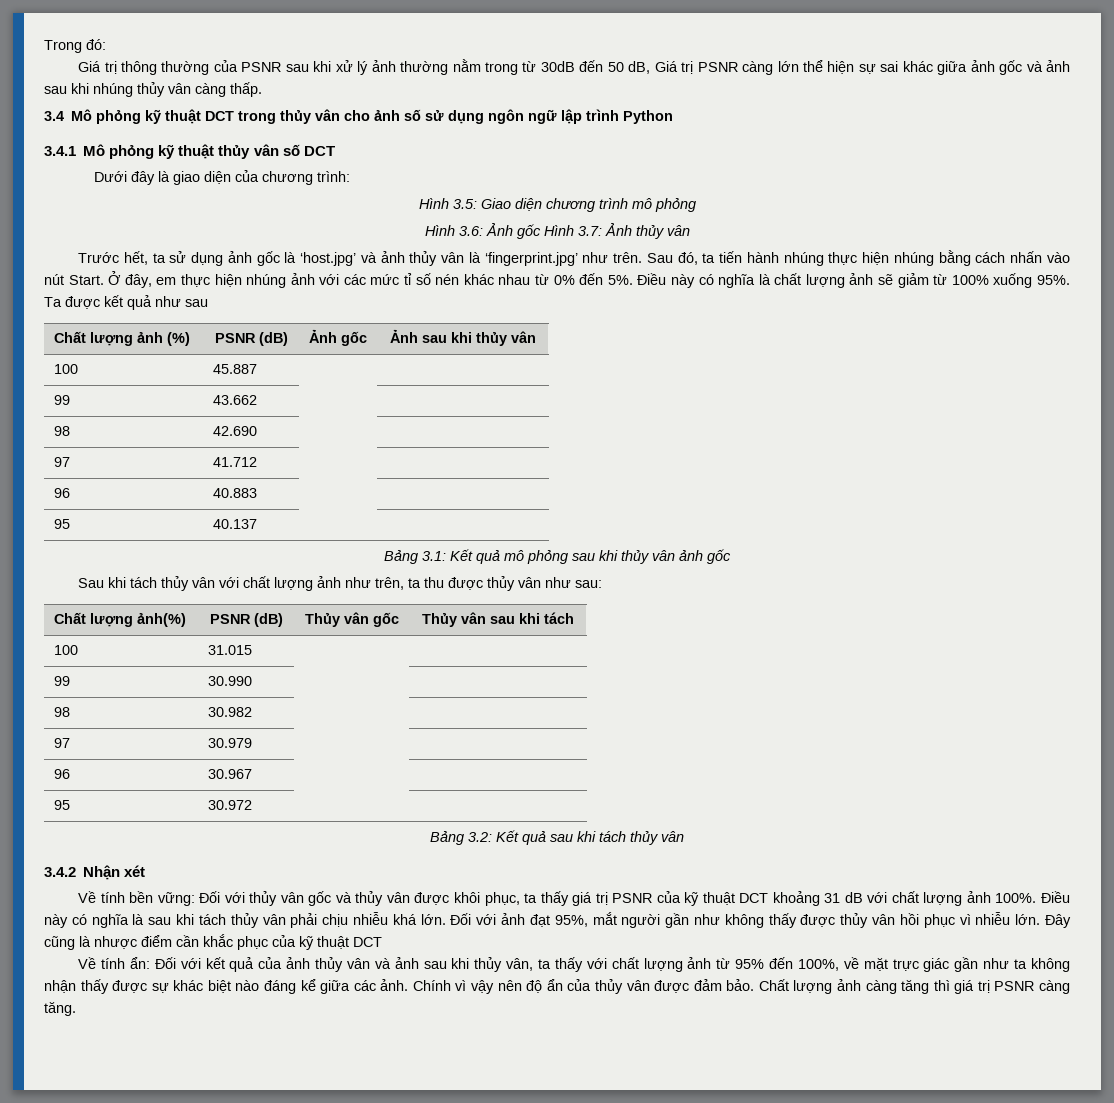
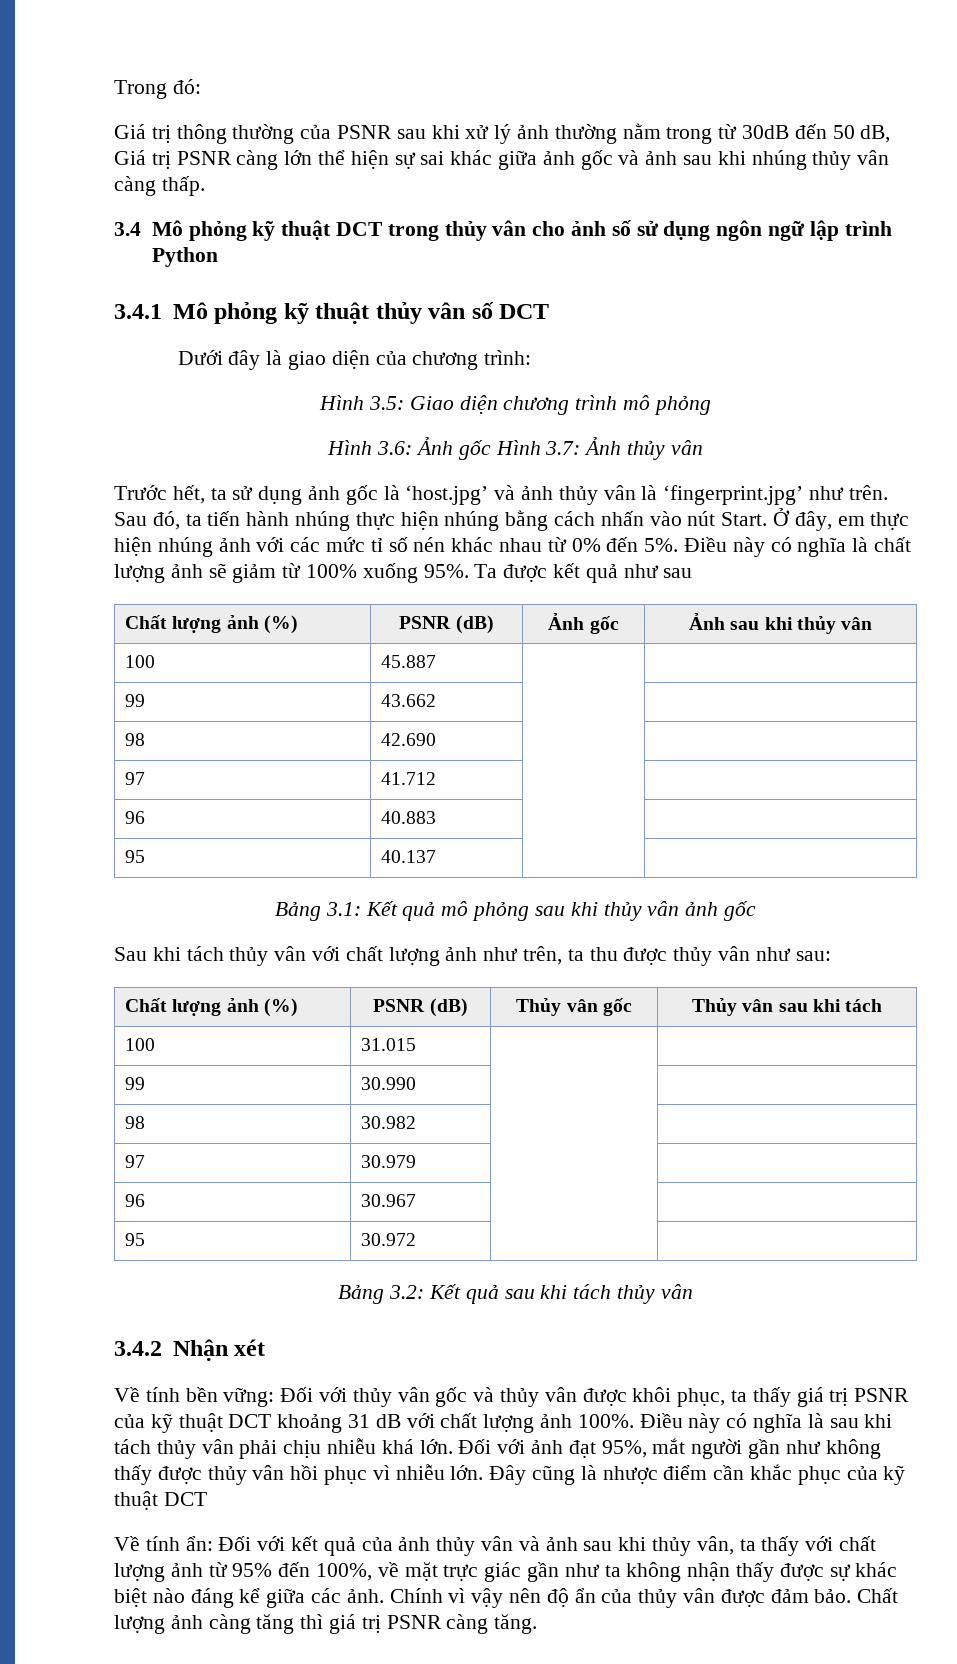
- Chất lượng ảnh(%) | PSNR (dB) | Thủy vân gốc | Thủy vân sau khi tách
+ Chất lượng ảnh (%) | PSNR (dB) | Thủy vân gốc | Thủy vân sau khi tách

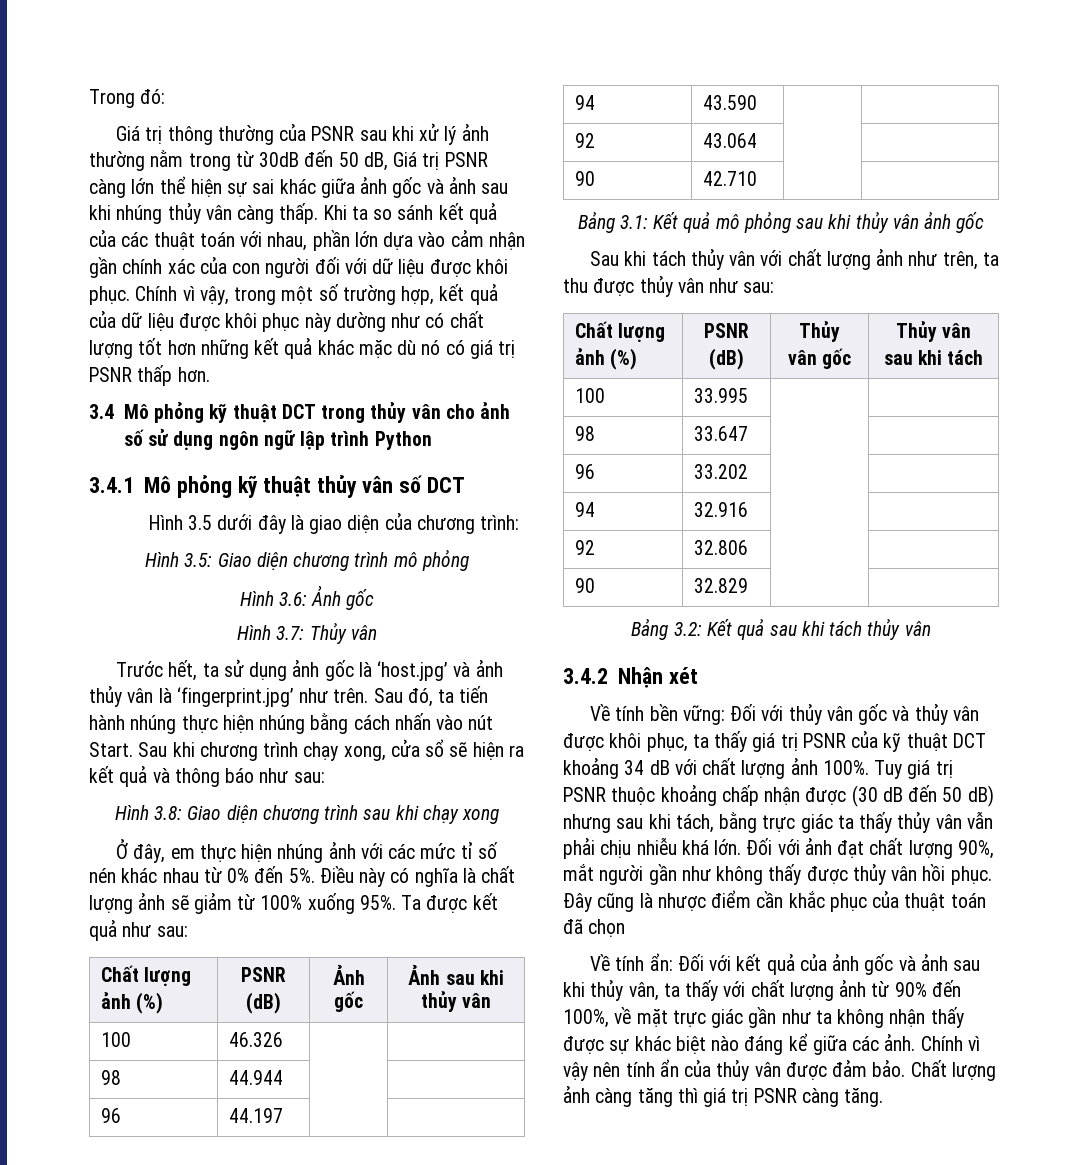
+ Khi ta so sánh kết quả của các thuật toán với nhau, phần lớn dựa vào cảm nhận gần chính xác của con người đối với dữ liệu được khôi phục. Chính vì vậy, trong một số trường hợp, kết quả của dữ liệu được khôi phục này dường như có chất lượng tốt hơn những kết quả khác mặc dù nó có giá trị PSNR thấp hơn.
- Dưới đây là giao diện của chương trình:
+ Hình 3.5 dưới đây là giao diện của chương trình:
- Hình 3.6: Ảnh gốc Hình 3.7: Ảnh thủy vân
+ Hình 3.6: Ảnh gốc
+ Hình 3.7: Thủy vân
- Sau đó, ta tiến hành nhúng thực hiện nhúng bằng cách nhấn vào nút Start. Ở đây, em thực hiện nhúng ảnh với các mức tỉ số nén khác nhau từ 0% đến 5%.
+ Sau đó, ta tiến hành nhúng thực hiện nhúng bằng cách nhấn vào nút Start. Sau khi chương trình chạy xong, cửa sổ sẽ hiện ra kết quả và thông báo như sau:
+ Hình 3.8: Giao diện chương trình sau khi chạy xong
+ Ở đây, em thực hiện nhúng ảnh với các mức tỉ số nén khác nhau từ 0% đến 5%.
- Ta được kết quả như sau
+ Ta được kết quả như sau:
- 100 | 45.887 | |
- 99 | 43.662 | |
- 98 | 42.690 | |
- 97 | 41.712 | |
- 96 | 40.883 | |
- 95 | 40.137 | |
+ 100 | 46.326 | |
+ 98 | 44.944 | |
+ 96 | 44.197 | |
+ 94 | 43.590 | |
+ 92 | 43.064 | |
+ 90 | 42.710 | |
- 100 | 31.015 | |
- 99 | 30.990 | |
- 98 | 30.982 | |
- 97 | 30.979 | |
- 96 | 30.967 | |
- 95 | 30.972 | |
+ 100 | 33.995 | |
+ 98 | 33.647 | |
+ 96 | 33.202 | |
+ 94 | 32.916 | |
+ 92 | 32.806 | |
+ 90 | 32.829 | |
- Về tính bền vững: Đối với thủy vân gốc và thủy vân được khôi phục, ta thấy giá trị PSNR của kỹ thuật DCT khoảng 31 dB với chất lượng ảnh 100%.
+ Về tính bền vững: Đối với thủy vân gốc và thủy vân được khôi phục, ta thấy giá trị PSNR của kỹ thuật DCT khoảng 34 dB với chất lượng ảnh 100%.
- Điều này có nghĩa là sau khi tách thủy vân phải chịu nhiễu khá lớn.
+ Tuy giá trị PSNR thuộc khoảng chấp nhận được (30 dB đến 50 dB) nhưng sau khi tách, bằng trực giác ta thấy thủy vân vẫn phải chịu nhiễu khá lớn.
- Đối với ảnh đạt 95%, mắt người gần như không thấy được thủy vân hồi phục vì nhiễu lớn.
+ Đối với ảnh đạt chất lượng 90%, mắt người gần như không thấy được thủy vân hồi phục.
- Đây cũng là nhược điểm cần khắc phục của kỹ thuật DCT
+ Đây cũng là nhược điểm cần khắc phục của thuật toán đã chọn
- Về tính ẩn: Đối với kết quả của ảnh thủy vân và ảnh sau khi thủy vân, ta thấy với chất lượng ảnh từ 95% đến 100%, về mặt trực giác gần như ta không nhận thấy được sự khác biệt nào đáng kể giữa các ảnh.
+ Về tính ẩn: Đối với kết quả của ảnh gốc và ảnh sau khi thủy vân, ta thấy với chất lượng ảnh từ 90% đến 100%, về mặt trực giác gần như ta không nhận thấy được sự khác biệt nào đáng kể giữa các ảnh.
- Chính vì vậy nên độ ẩn của thủy vân được đảm bảo.
+ Chính vì vậy nên tính ẩn của thủy vân được đảm bảo.

